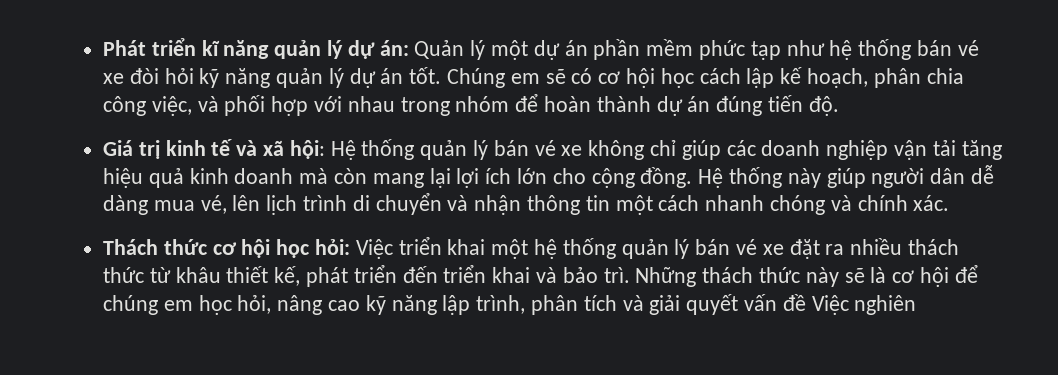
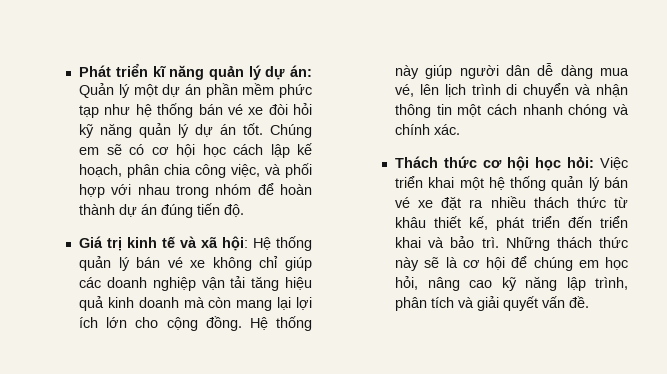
- Những thách thức này sẽ là cơ hội để chúng em học hỏi, nâng cao kỹ năng lập trình, phân tích và giải quyết vấn đề Việc nghiên
+ Những thách thức này sẽ là cơ hội để chúng em học hỏi, nâng cao kỹ năng lập trình, phân tích và giải quyết vấn đề.

